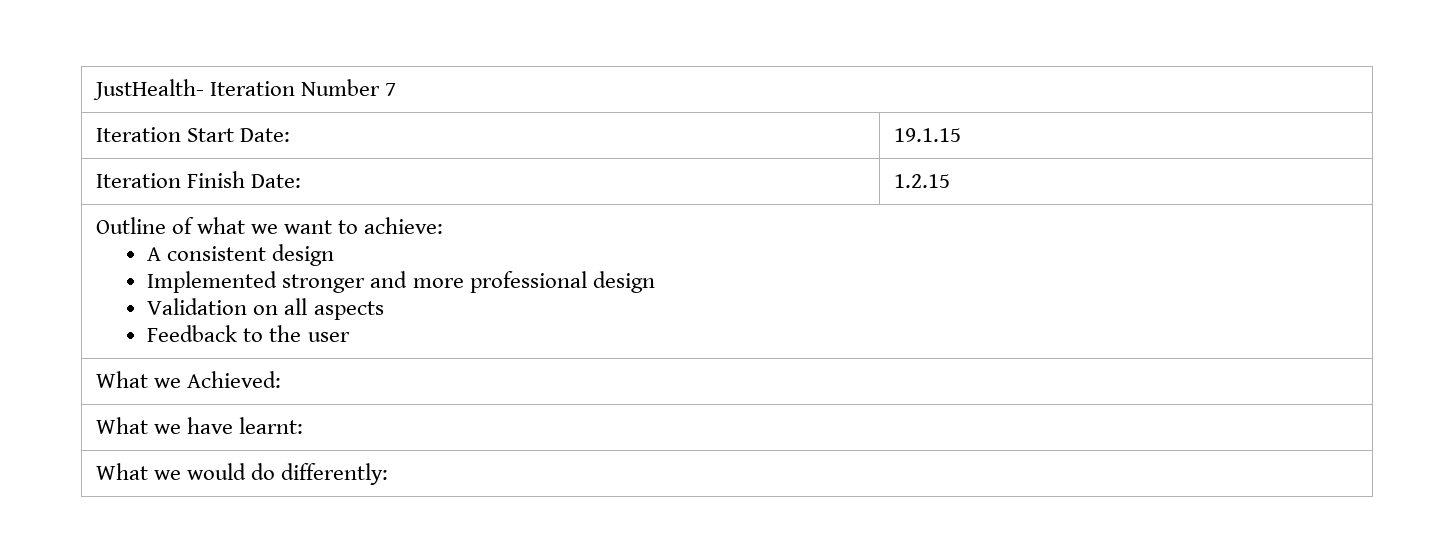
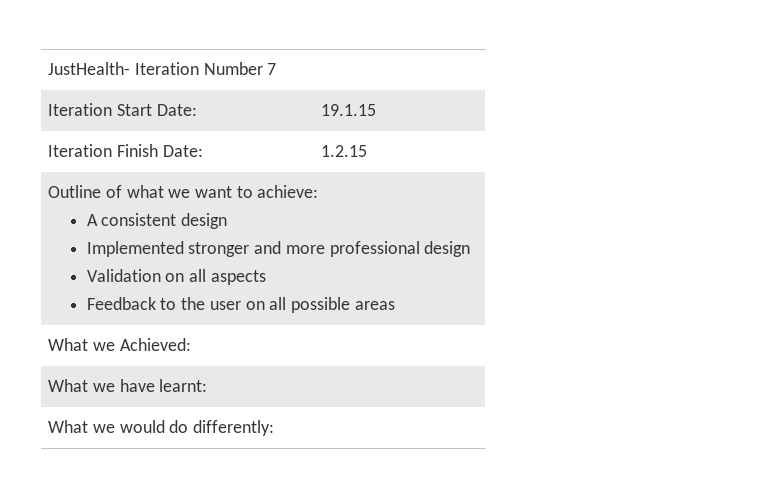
  Outline of what we want to achieve:
  A consistent design
  Implemented stronger and more professional design
  Validation on all aspects
- Feedback to the user
+ Feedback to the user on all possible areas

